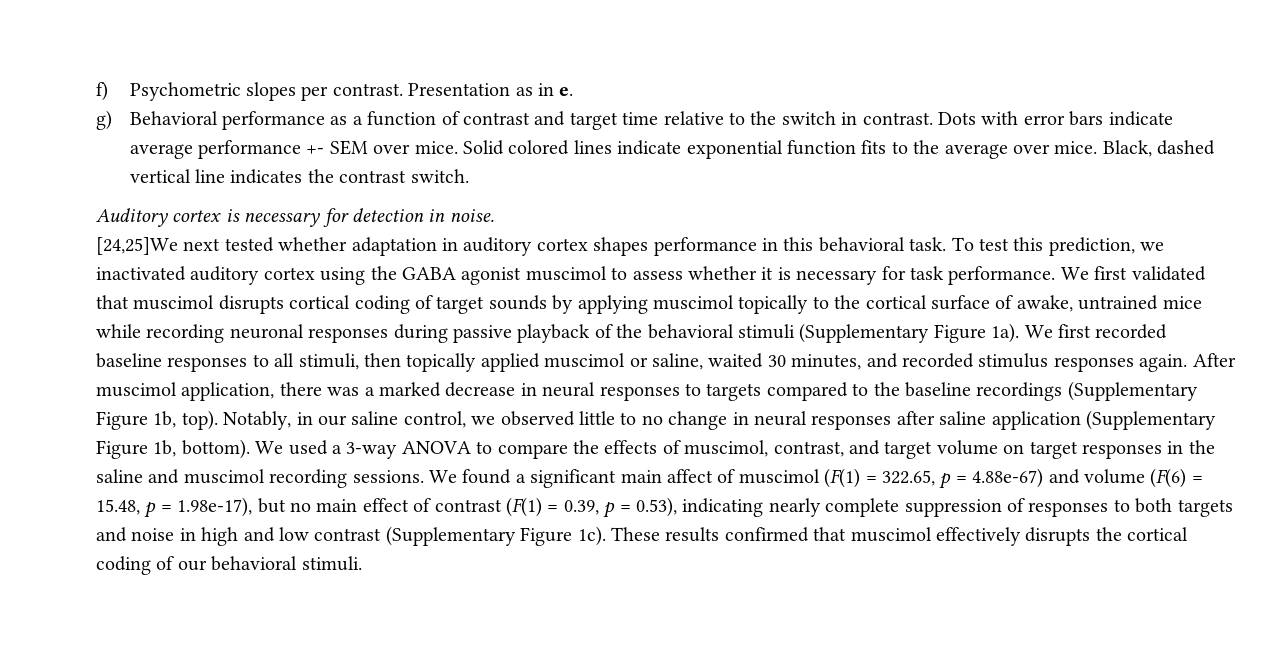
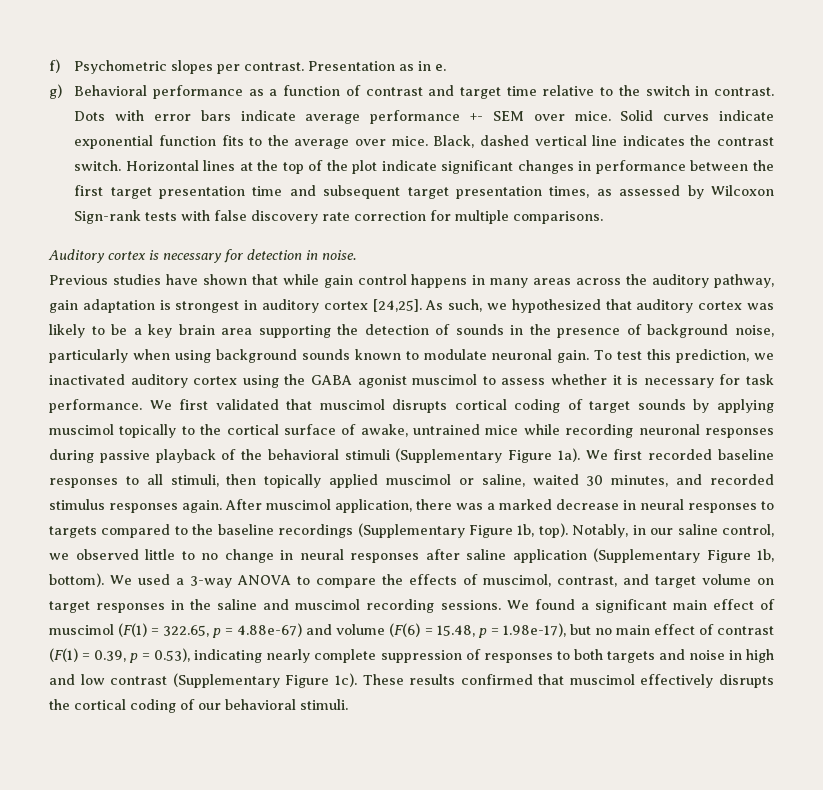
- Solid colored lines indicate exponential function fits to the average over mice.
+ Solid curves indicate exponential function fits to the average over mice.
+ Horizontal lines at the top of the plot indicate significant changes in performance between the first target presentation time and subsequent target presentation times, as assessed by Wilcoxon Sign-rank tests with false discovery rate correction for multiple comparisons.
- [24,25]We next tested whether adaptation in auditory cortex shapes performance in this behavioral task.
+ Previous studies have shown that while gain control happens in many areas across the auditory pathway, gain adaptation is strongest in auditory cortex [24,25]. As such, we hypothesized that auditory cortex was likely to be a key brain area supporting the detection of sounds in the presence of background noise, particularly when using background sounds known to modulate neuronal gain.
- We found a significant main affect of muscimol (F(1) = 322.65, p = 4.88e-67) and volume (F(6) = 15.48, p = 1.98e-17), but no main effect of contrast (F(1) = 0.39, p = 0.53), indicating nearly complete suppression of responses to both targets and noise in high and low contrast (Supplementary Figure 1c).
+ We found a significant main effect of muscimol (F(1) = 322.65, p = 4.88e-67) and volume (F(6) = 15.48, p = 1.98e-17), but no main effect of contrast (F(1) = 0.39, p = 0.53), indicating nearly complete suppression of responses to both targets and noise in high and low contrast (Supplementary Figure 1c).

